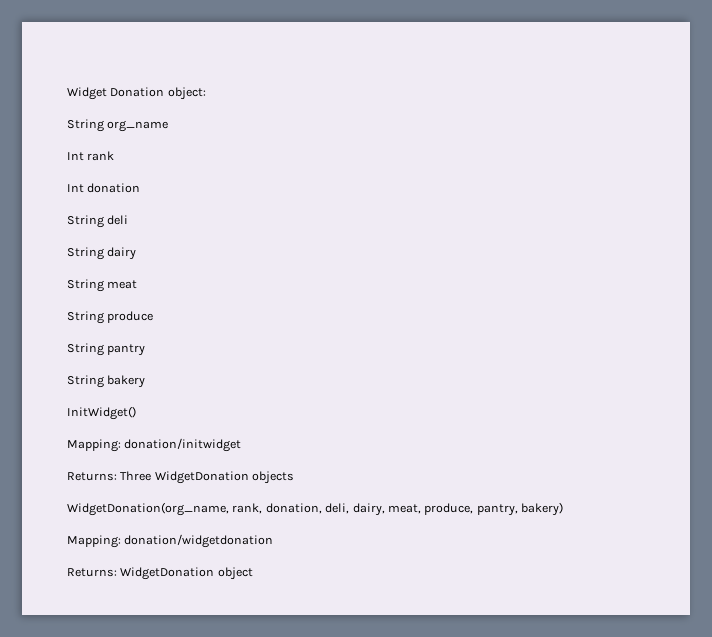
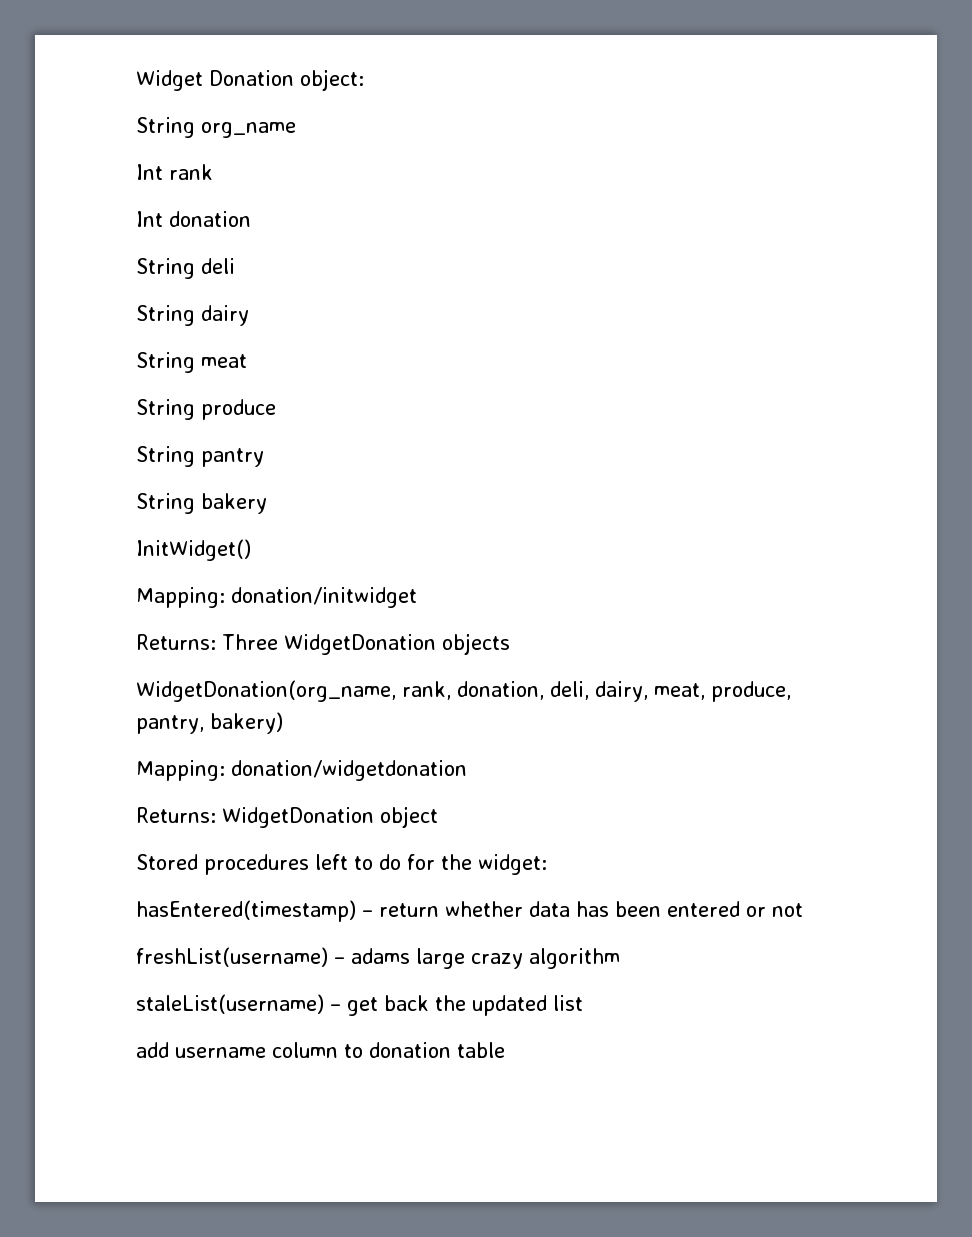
+ Stored procedures left to do for the widget:
+ hasEntered(timestamp) – return whether data has been entered or not
+ freshList(username) – adams large crazy algorithm
+ staleList(username) – get back the updated list
+ add username column to donation table

